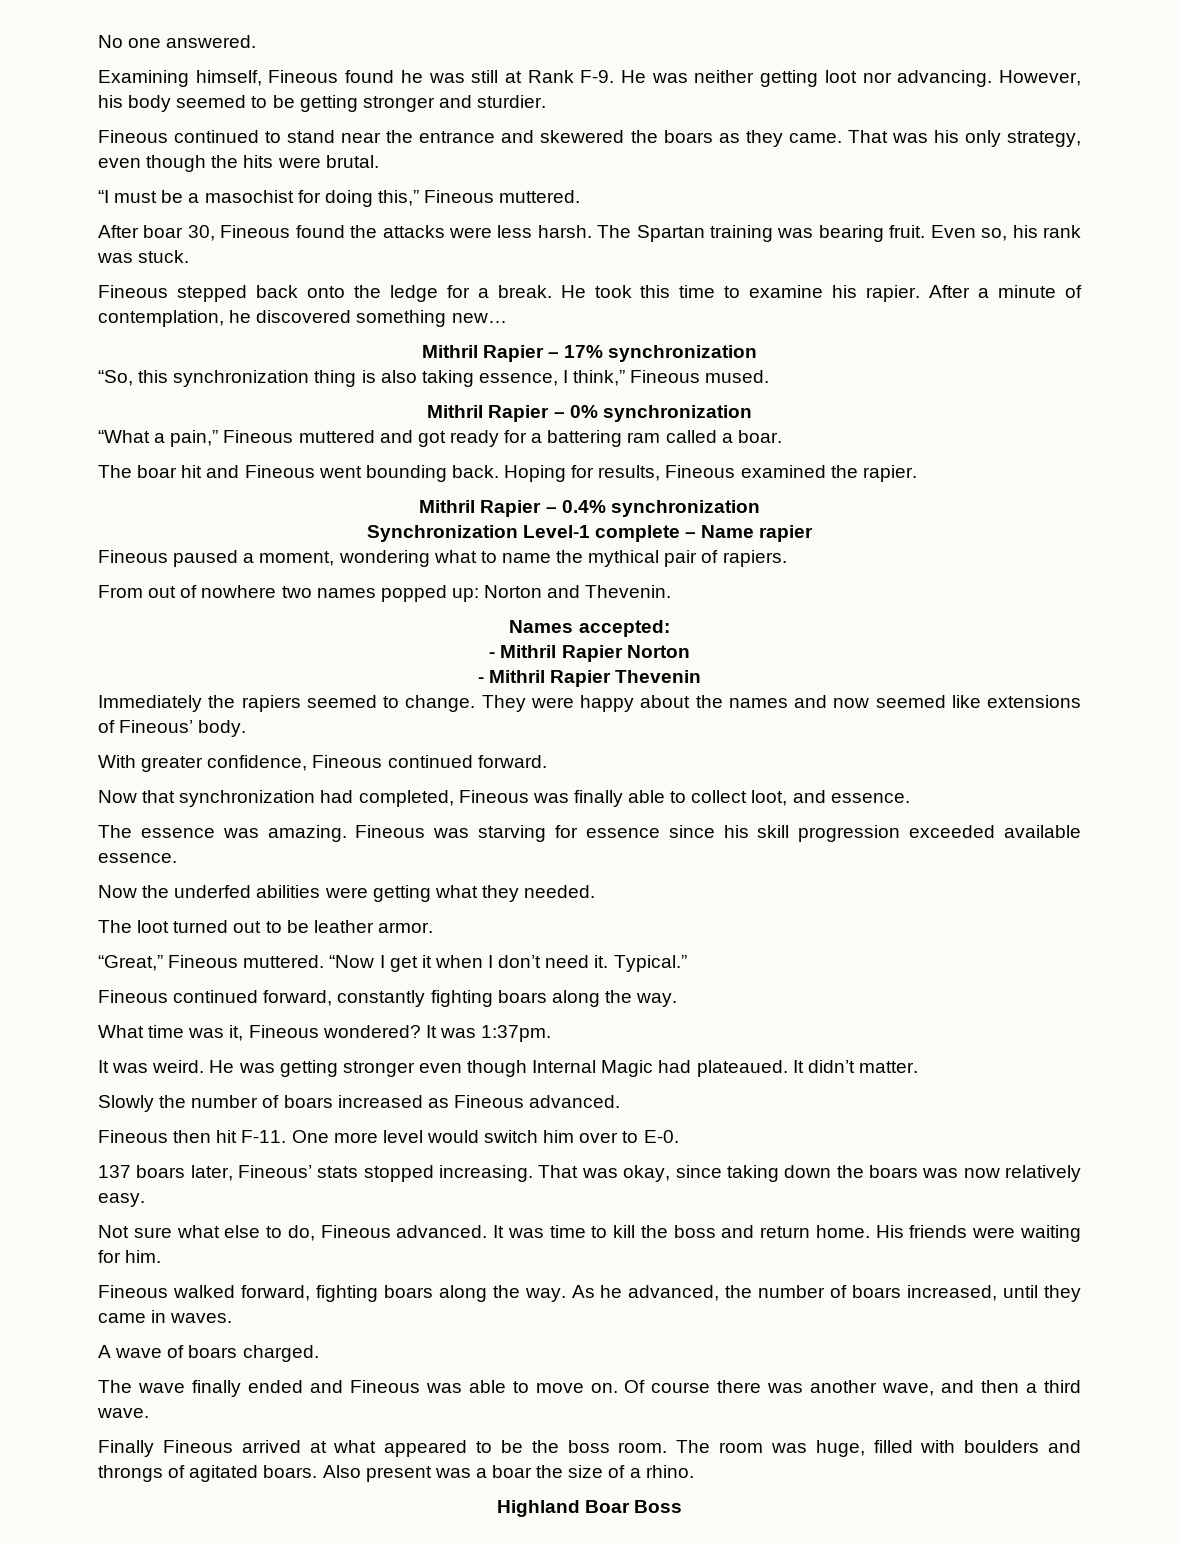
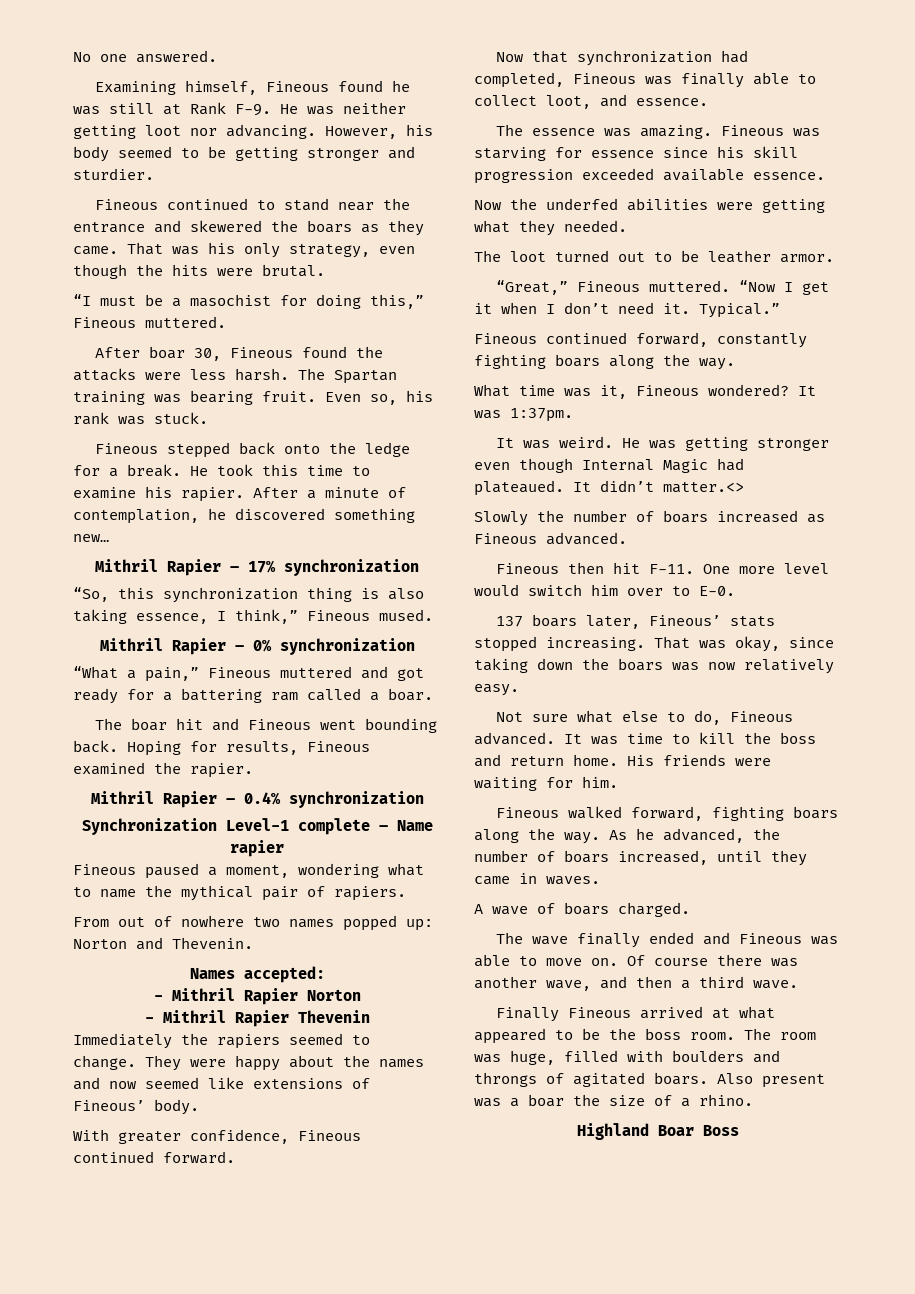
- It didn’t matter.
+ It didn’t matter.<>

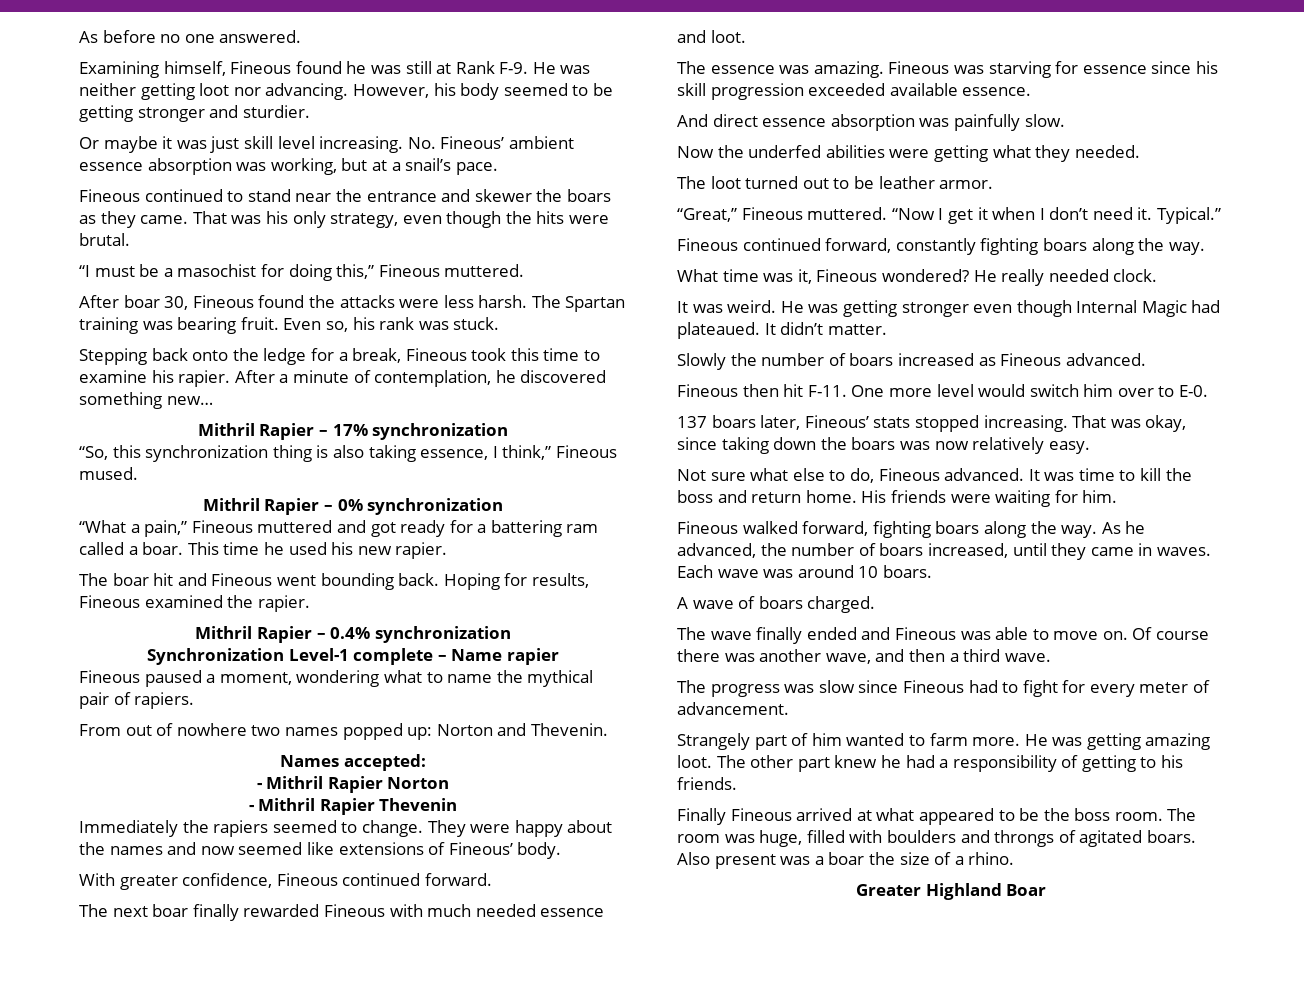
- No one answered.
+ As before no one answered.
+ Or maybe it was just skill level increasing. No. Fineous’ ambient essence absorption was working, but at a snail’s pace.
- Fineous continued to stand near the entrance and skewered the boars as they came.
+ Fineous continued to stand near the entrance and skewer the boars as they came.
- Fineous stepped back onto the ledge for a break. He took this time to examine his rapier.
+ Stepping back onto the ledge for a break, Fineous took this time to examine his rapier.
+ This time he used his new rapier.
- Now that synchronization had completed, Fineous was finally able to collect loot, and essence.
+ The next boar finally rewarded Fineous with much needed essence and loot.
+ And direct essence absorption was painfully slow.
- It was 1:37pm.
+ He really needed clock.
- It didn’t matter.<>
+ It didn’t matter.
+ Each wave was around 10 boars.
+ The progress was slow since Fineous had to fight for every meter of advancement.
+ Strangely part of him wanted to farm more. He was getting amazing loot. The other part knew he had a responsibility of getting to his friends.
- Highland Boar Boss
+ Greater Highland Boar

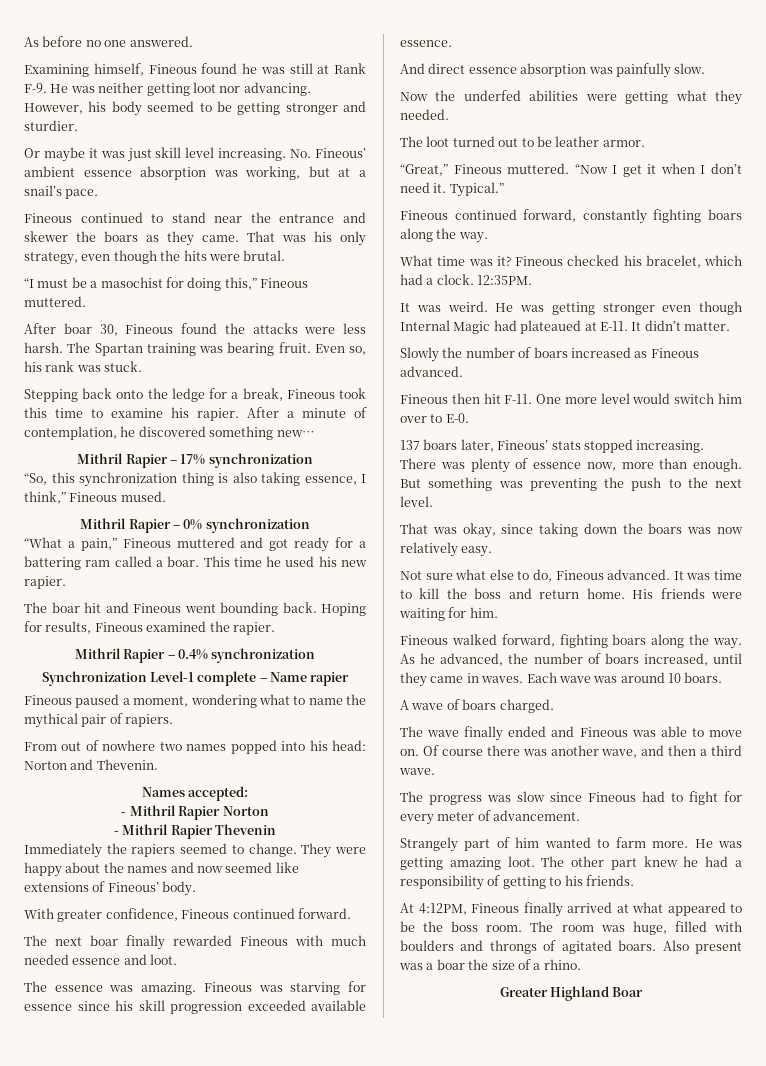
- From out of nowhere two names popped up: Norton and Thevenin.
+ From out of nowhere two names popped into his head: Norton and Thevenin.
- What time was it, Fineous wondered? He really needed clock.
+ What time was it? Fineous checked his bracelet, which had a clock. 12:35PM.
- He was getting stronger even though Internal Magic had plateaued.
+ He was getting stronger even though Internal Magic had plateaued at E-11.
- 137 boars later, Fineous’ stats stopped increasing. That was okay, since taking down the boars was now relatively easy.
+ 137 boars later, Fineous’ stats stopped increasing. There was plenty of essence now, more than enough. But something was preventing the push to the next level.
+ That was okay, since taking down the boars was now relatively easy.
- Finally Fineous arrived at what appeared to be the boss room.
+ At 4:12PM, Fineous finally arrived at what appeared to be the boss room.

